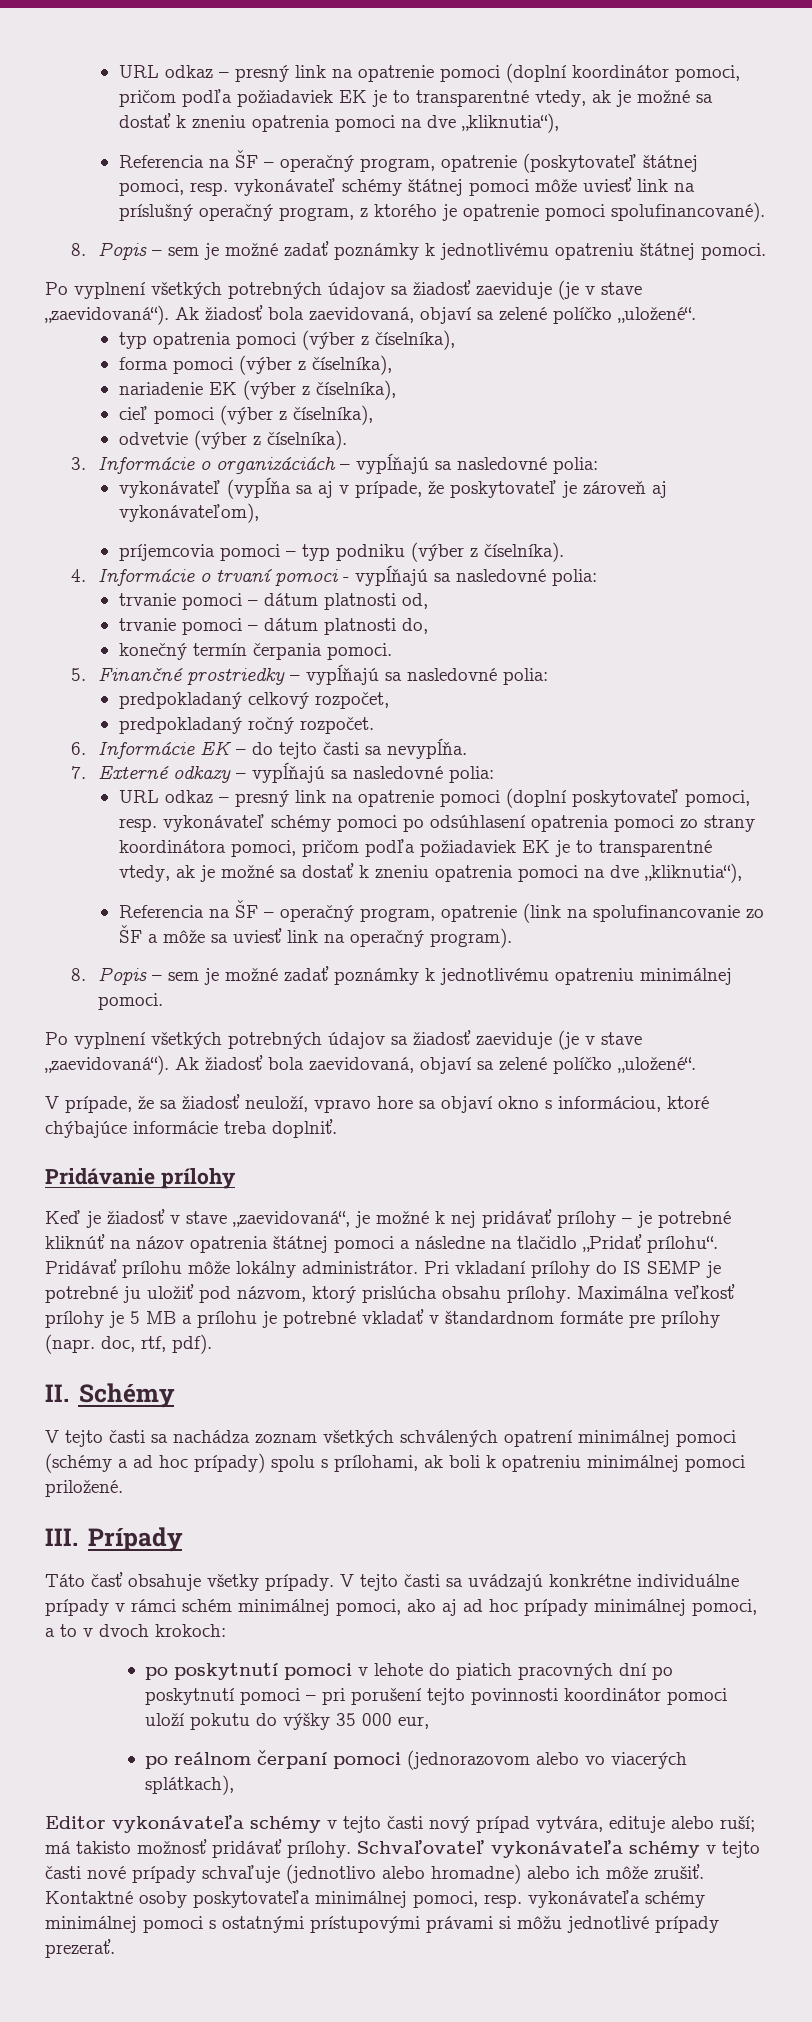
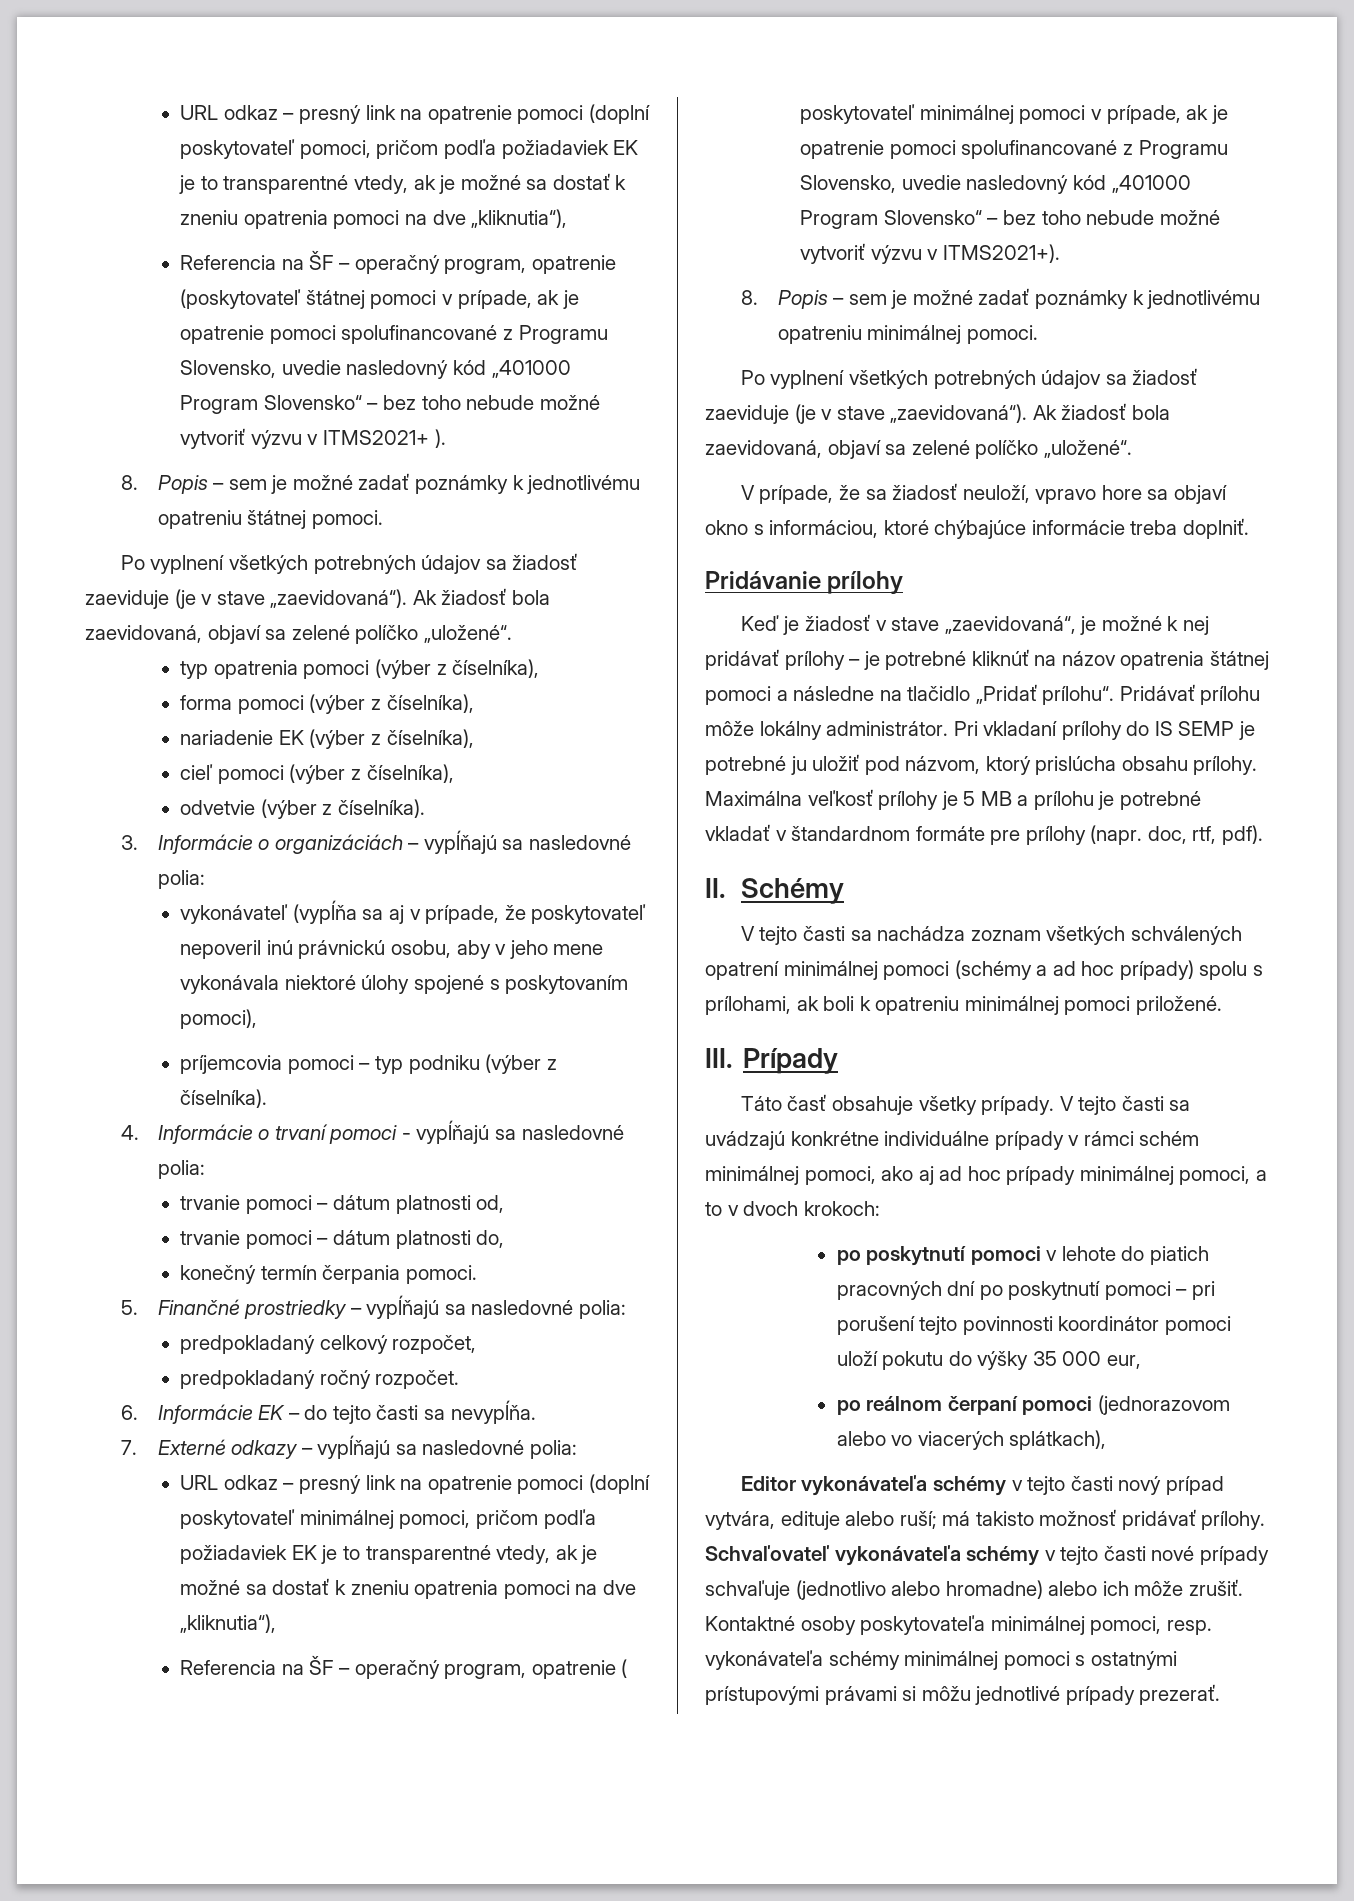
- URL odkaz – presný link na opatrenie pomoci (doplní koordinátor pomoci, pričom podľa požiadaviek EK je to transparentné vtedy, ak je možné sa dostať k zneniu opatrenia pomoci na dve „kliknutia“),
+ URL odkaz – presný link na opatrenie pomoci (doplní poskytovateľ pomoci, pričom podľa požiadaviek EK je to transparentné vtedy, ak je možné sa dostať k zneniu opatrenia pomoci na dve „kliknutia“),
- Referencia na ŠF – operačný program, opatrenie (poskytovateľ štátnej pomoci, resp. vykonávateľ schémy štátnej pomoci môže uviesť link na príslušný operačný program, z ktorého je opatrenie pomoci spolufinancované).
+ Referencia na ŠF – operačný program, opatrenie (poskytovateľ štátnej pomoci v prípade, ak je opatrenie pomoci spolufinancované z Programu Slovensko, uvedie nasledovný kód „401000 Program Slovensko“ – bez toho nebude možné vytvoriť výzvu v ITMS2021+ ).
- vykonávateľ (vypĺňa sa aj v prípade, že poskytovateľ je zároveň aj vykonávateľom),
+ vykonávateľ (vypĺňa sa aj v prípade, že poskytovateľ nepoveril inú právnickú osobu, aby v jeho mene vykonávala niektoré úlohy spojené s poskytovaním pomoci),
- URL odkaz – presný link na opatrenie pomoci (doplní poskytovateľ pomoci, resp. vykonávateľ schémy pomoci po odsúhlasení opatrenia pomoci zo strany koordinátora pomoci, pričom podľa požiadaviek EK je to transparentné vtedy, ak je možné sa dostať k zneniu opatrenia pomoci na dve „kliknutia“),
+ URL odkaz – presný link na opatrenie pomoci (doplní poskytovateľ minimálnej pomoci, pričom podľa požiadaviek EK je to transparentné vtedy, ak je možné sa dostať k zneniu opatrenia pomoci na dve „kliknutia“),
- Referencia na ŠF – operačný program, opatrenie (link na spolufinancovanie zo ŠF a môže sa uviesť link na operačný program).
+ Referencia na ŠF – operačný program, opatrenie ( poskytovateľ minimálnej pomoci v prípade, ak je opatrenie pomoci spolufinancované z Programu Slovensko, uvedie nasledovný kód „401000 Program Slovensko“ – bez toho nebude možné vytvoriť výzvu v ITMS2021+).

